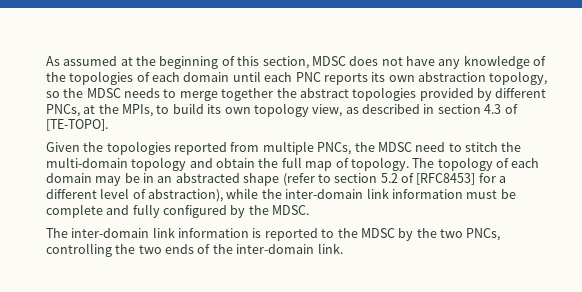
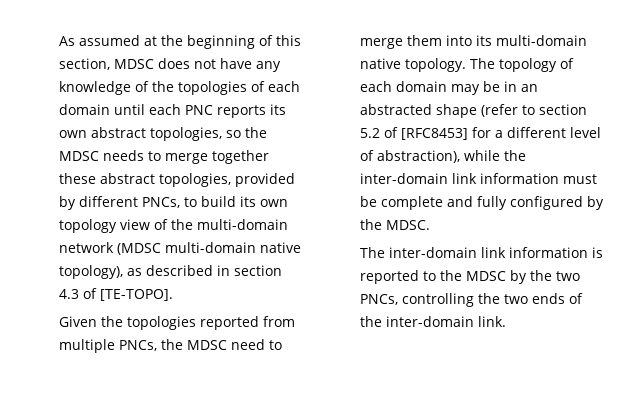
- As assumed at the beginning of this section, MDSC does not have any knowledge of the topologies of each domain until each PNC reports its own abstraction topology, so the MDSC needs to merge together the abstract topologies provided by different PNCs, at the MPIs, to build its own topology view, as described in section 4.3 of [TE-TOPO].
+ As assumed at the beginning of this section, MDSC does not have any knowledge of the topologies of each domain until each PNC reports its own abstract topologies, so the MDSC needs to merge together these abstract topologies, provided by different PNCs, to build its own topology view of the multi-domain network (MDSC multi-domain native topology), as described in section 4.3 of [TE-TOPO].
- Given the topologies reported from multiple PNCs, the MDSC need to stitch the multi-domain topology and obtain the full map of topology.
+ Given the topologies reported from multiple PNCs, the MDSC need to merge them into its multi-domain native topology.

